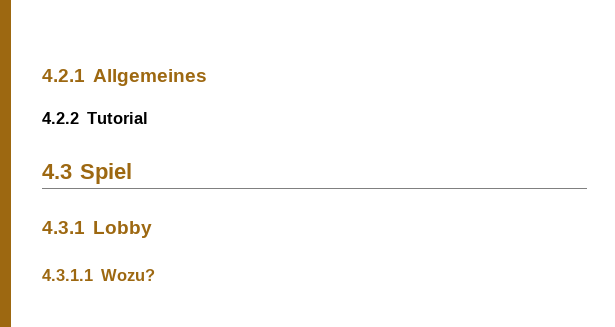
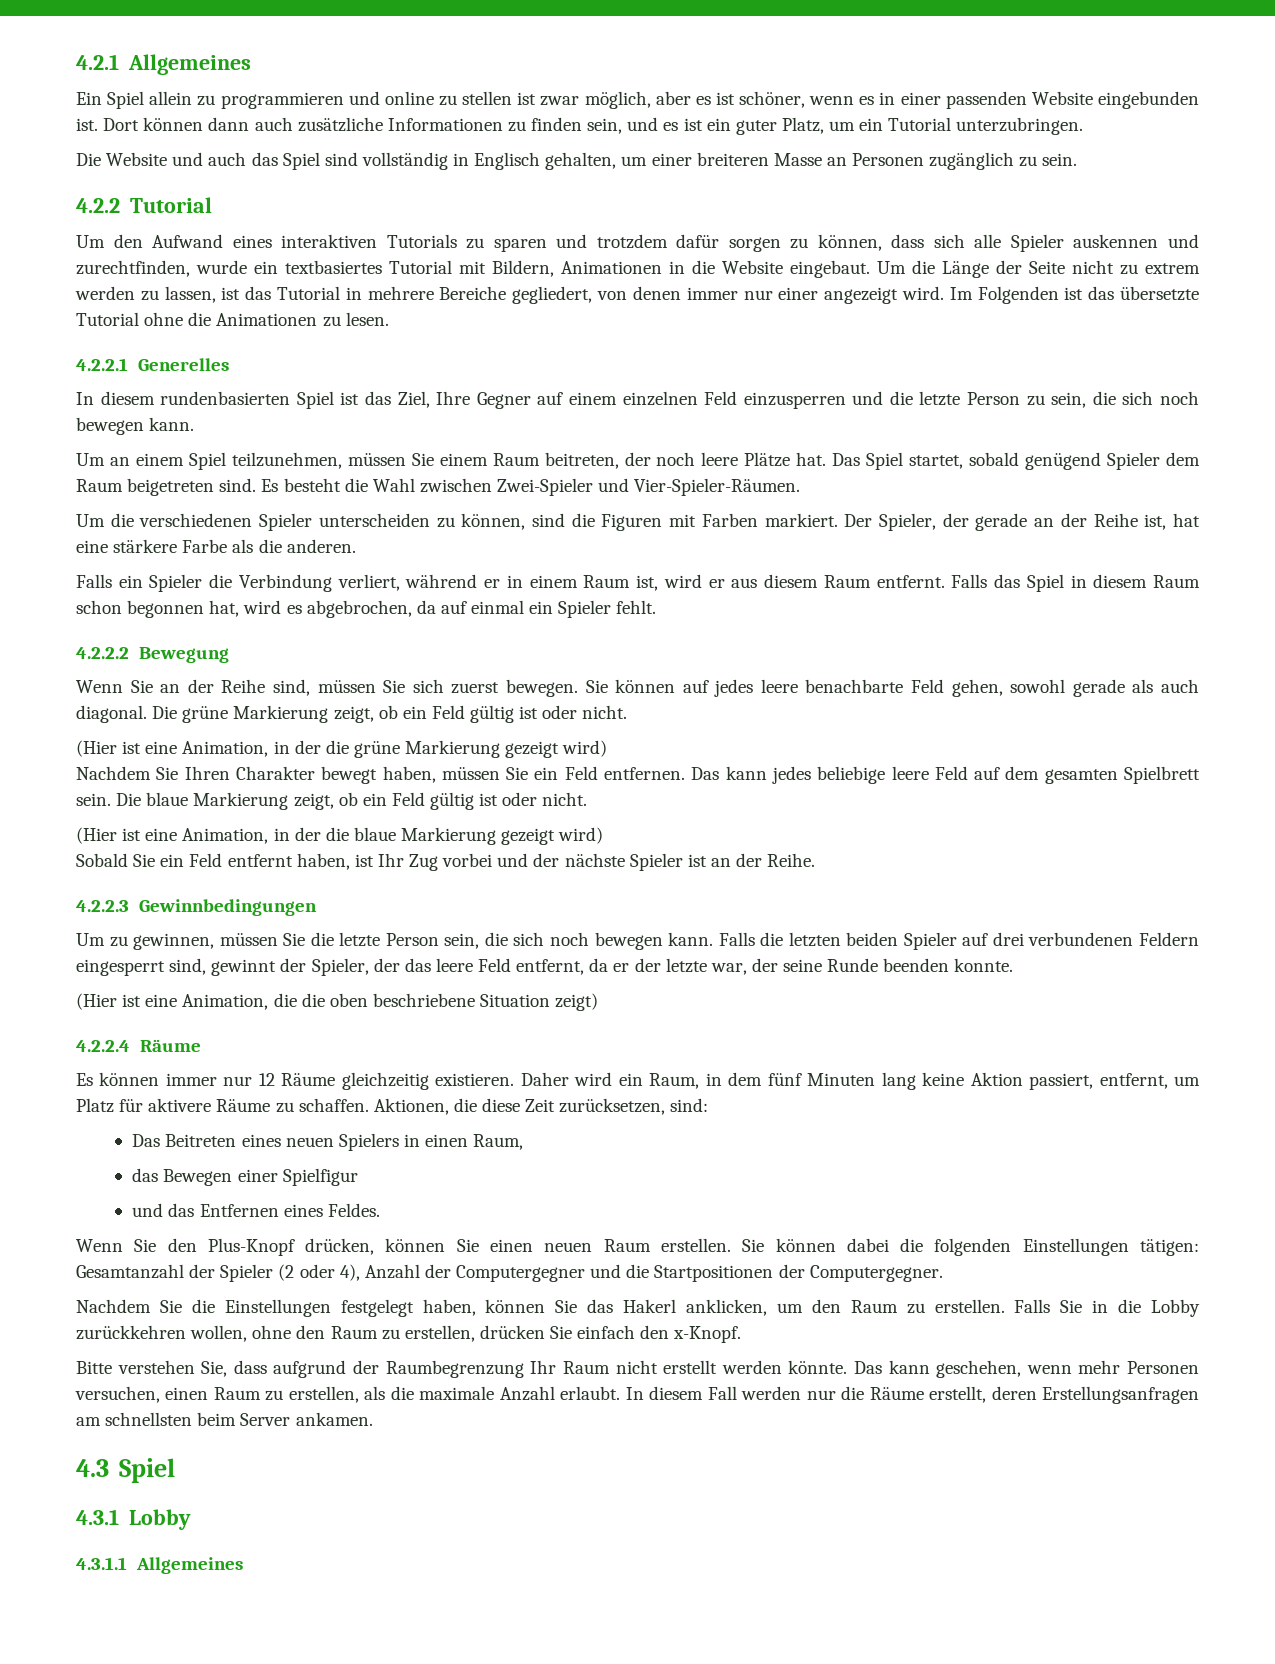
+ Ein Spiel allein zu programmieren und online zu stellen ist zwar möglich, aber es ist schöner, wenn es in einer passenden Website eingebunden ist. Dort können dann auch zusätzliche Informationen zu finden sein, und es ist ein guter Platz, um ein Tutorial unterzubringen.
+ Die Website und auch das Spiel sind vollständig in Englisch gehalten, um einer breiteren Masse an Personen zugänglich zu sein.
  4.2.2 Tutorial
+ Um den Aufwand eines interaktiven Tutorials zu sparen und trotzdem dafür sorgen zu können, dass sich alle Spieler auskennen und zurechtfinden, wurde ein textbasiertes Tutorial mit Bildern, Animationen in die Website eingebaut. Um die Länge der Seite nicht zu extrem werden zu lassen, ist das Tutorial in mehrere Bereiche gegliedert, von denen immer nur einer angezeigt wird. Im Folgenden ist das übersetzte Tutorial ohne die Animationen zu lesen.
+ 4.2.2.1 Generelles
+ In diesem rundenbasierten Spiel ist das Ziel, Ihre Gegner auf einem einzelnen Feld einzusperren und die letzte Person zu sein, die sich noch bewegen kann.
+ Um an einem Spiel teilzunehmen, müssen Sie einem Raum beitreten, der noch leere Plätze hat. Das Spiel startet, sobald genügend Spieler dem Raum beigetreten sind. Es besteht die Wahl zwischen Zwei-Spieler und Vier-Spieler-Räumen.
+ Um die verschiedenen Spieler unterscheiden zu können, sind die Figuren mit Farben markiert. Der Spieler, der gerade an der Reihe ist, hat eine stärkere Farbe als die anderen.
+ Falls ein Spieler die Verbindung verliert, während er in einem Raum ist, wird er aus diesem Raum entfernt. Falls das Spiel in diesem Raum schon begonnen hat, wird es abgebrochen, da auf einmal ein Spieler fehlt.
+ 4.2.2.2 Bewegung
+ Wenn Sie an der Reihe sind, müssen Sie sich zuerst bewegen. Sie können auf jedes leere benachbarte Feld gehen, sowohl gerade als auch diagonal. Die grüne Markierung zeigt, ob ein Feld gültig ist oder nicht.
+ (Hier ist eine Animation, in der die grüne Markierung gezeigt wird)
+ Nachdem Sie Ihren Charakter bewegt haben, müssen Sie ein Feld entfernen. Das kann jedes beliebige leere Feld auf dem gesamten Spielbrett sein. Die blaue Markierung zeigt, ob ein Feld gültig ist oder nicht.
+ (Hier ist eine Animation, in der die blaue Markierung gezeigt wird)
+ Sobald Sie ein Feld entfernt haben, ist Ihr Zug vorbei und der nächste Spieler ist an der Reihe.
+ 4.2.2.3 Gewinnbedingungen
+ Um zu gewinnen, müssen Sie die letzte Person sein, die sich noch bewegen kann. Falls die letzten beiden Spieler auf drei verbundenen Feldern eingesperrt sind, gewinnt der Spieler, der das leere Feld entfernt, da er der letzte war, der seine Runde beenden konnte.
+ (Hier ist eine Animation, die die oben beschriebene Situation zeigt)
+ 4.2.2.4 Räume
+ Es können immer nur 12 Räume gleichzeitig existieren. Daher wird ein Raum, in dem fünf Minuten lang keine Aktion passiert, entfernt, um Platz für aktivere Räume zu schaffen. Aktionen, die diese Zeit zurücksetzen, sind:
+ Das Beitreten eines neuen Spielers in einen Raum,
+ das Bewegen einer Spielfigur
+ und das Entfernen eines Feldes.
+ Wenn Sie den Plus-Knopf drücken, können Sie einen neuen Raum erstellen. Sie können dabei die folgenden Einstellungen tätigen: Gesamtanzahl der Spieler (2 oder 4), Anzahl der Computergegner und die Startpositionen der Computergegner.
+ Nachdem Sie die Einstellungen festgelegt haben, können Sie das Hakerl anklicken, um den Raum zu erstellen. Falls Sie in die Lobby zurückkehren wollen, ohne den Raum zu erstellen, drücken Sie einfach den x-Knopf.
+ Bitte verstehen Sie, dass aufgrund der Raumbegrenzung Ihr Raum nicht erstellt werden könnte. Das kann geschehen, wenn mehr Personen versuchen, einen Raum zu erstellen, als die maximale Anzahl erlaubt. In diesem Fall werden nur die Räume erstellt, deren Erstellungsanfragen am schnellsten beim Server ankamen.
- 4.3.1.1 Wozu?
+ 4.3.1.1 Allgemeines

